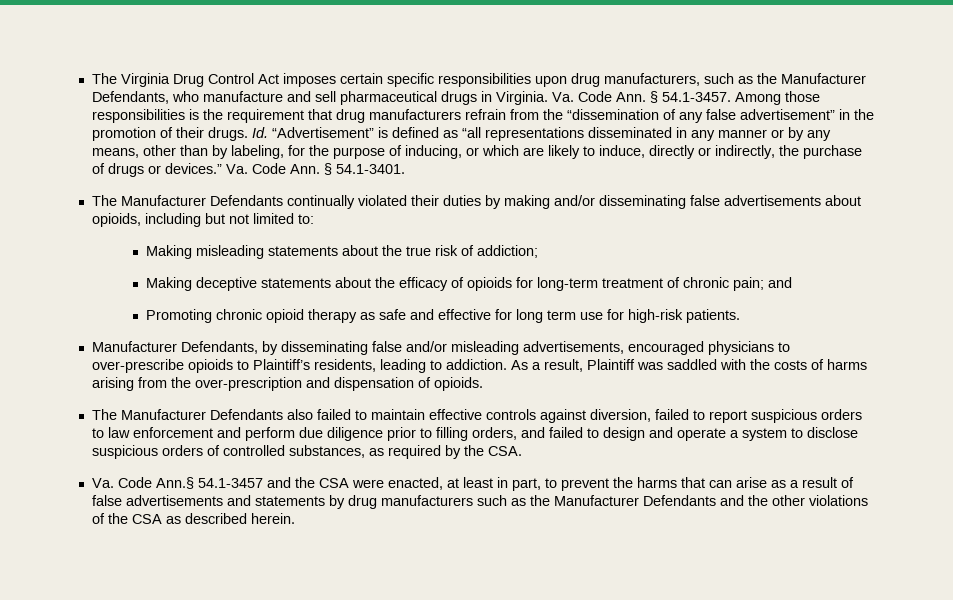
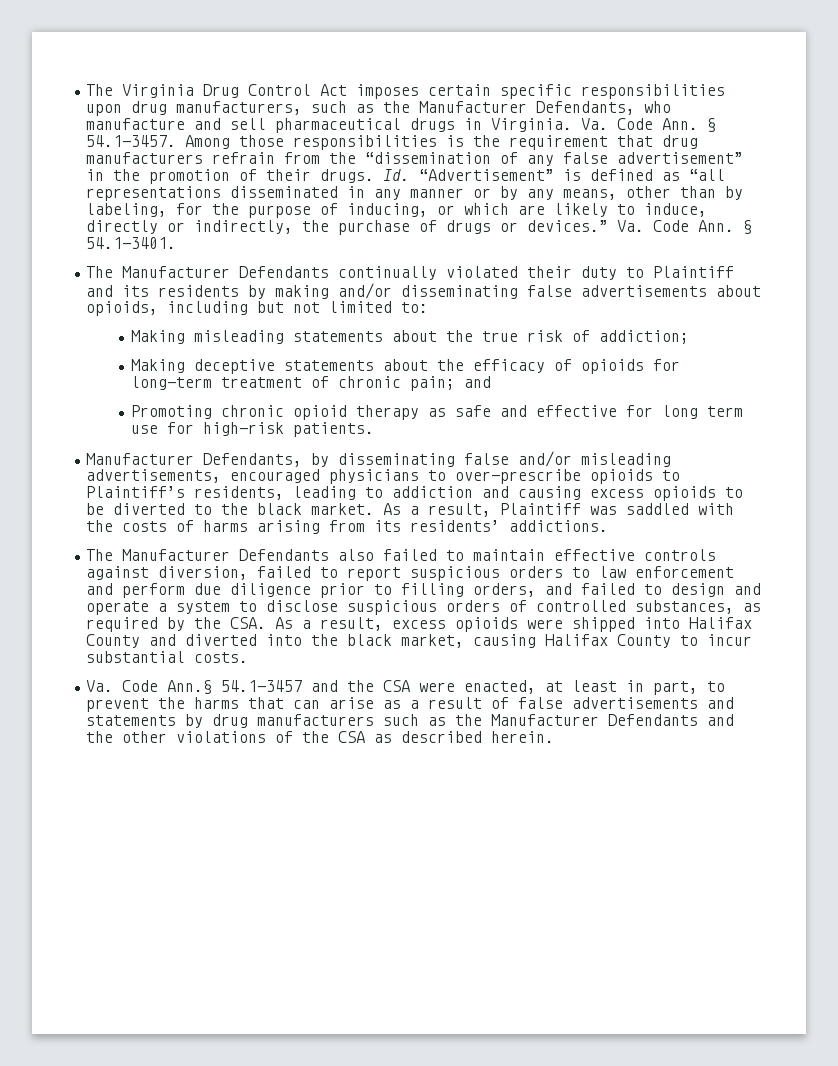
- The Manufacturer Defendants continually violated their duties by making and/or disseminating false advertisements about opioids, including but not limited to:
+ The Manufacturer Defendants continually violated their duty to Plaintiff and its residents by making and/or disseminating false advertisements about opioids, including but not limited to:
- Manufacturer Defendants, by disseminating false and/or misleading advertisements, encouraged physicians to over-prescribe opioids to Plaintiff’s residents, leading to addiction.
+ Manufacturer Defendants, by disseminating false and/or misleading advertisements, encouraged physicians to over-prescribe opioids to Plaintiff’s residents, leading to addiction and causing excess opioids to be diverted to the black market.
- As a result, Plaintiff was saddled with the costs of harms arising from the over-prescription and dispensation of opioids.
+ As a result, Plaintiff was saddled with the costs of harms arising from its residents’ addictions.
- The Manufacturer Defendants also failed to maintain effective controls against diversion, failed to report suspicious orders to law enforcement and perform due diligence prior to filling orders, and failed to design and operate a system to disclose suspicious orders of controlled substances, as required by the CSA.
+ The Manufacturer Defendants also failed to maintain effective controls against diversion, failed to report suspicious orders to law enforcement and perform due diligence prior to filling orders, and failed to design and operate a system to disclose suspicious orders of controlled substances, as required by the CSA. As a result, excess opioids were shipped into Halifax County and diverted into the black market, causing Halifax County to incur substantial costs.

